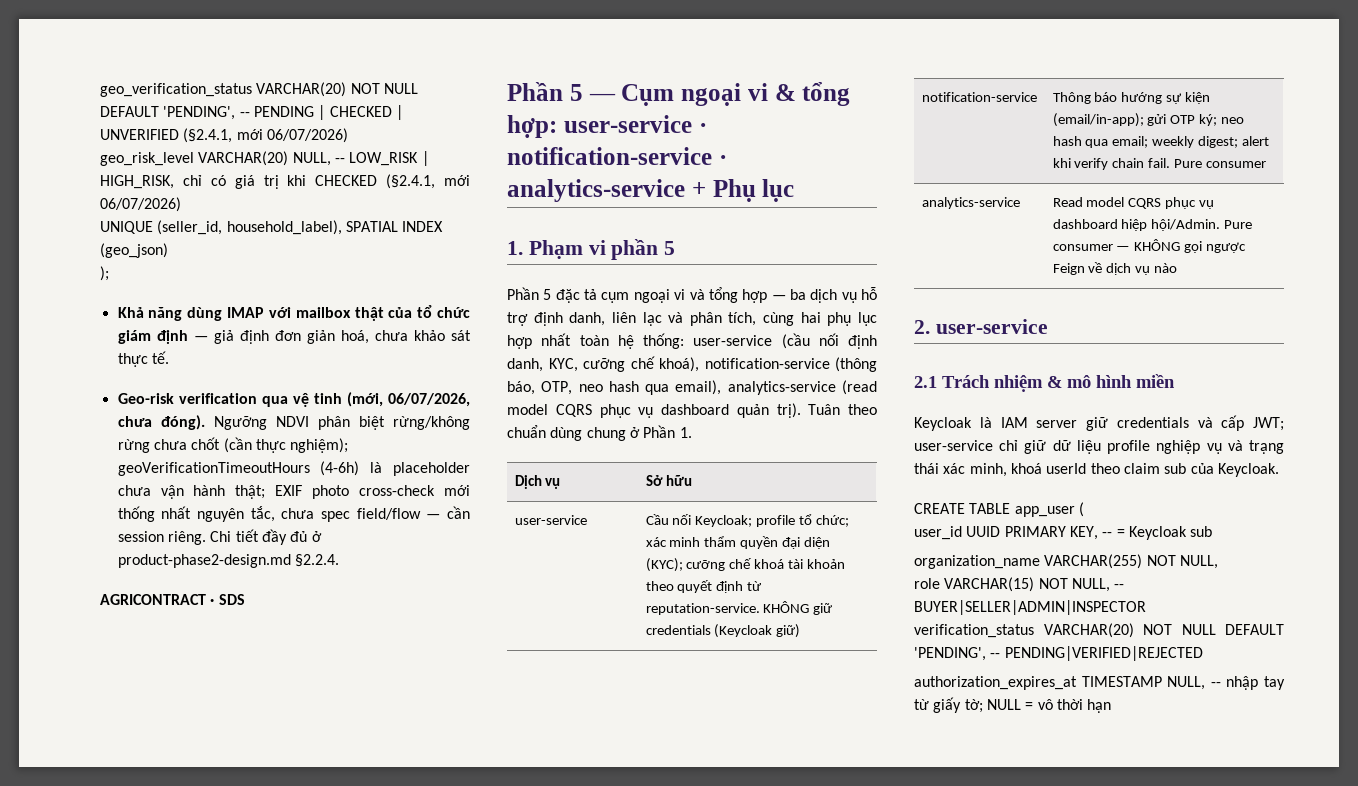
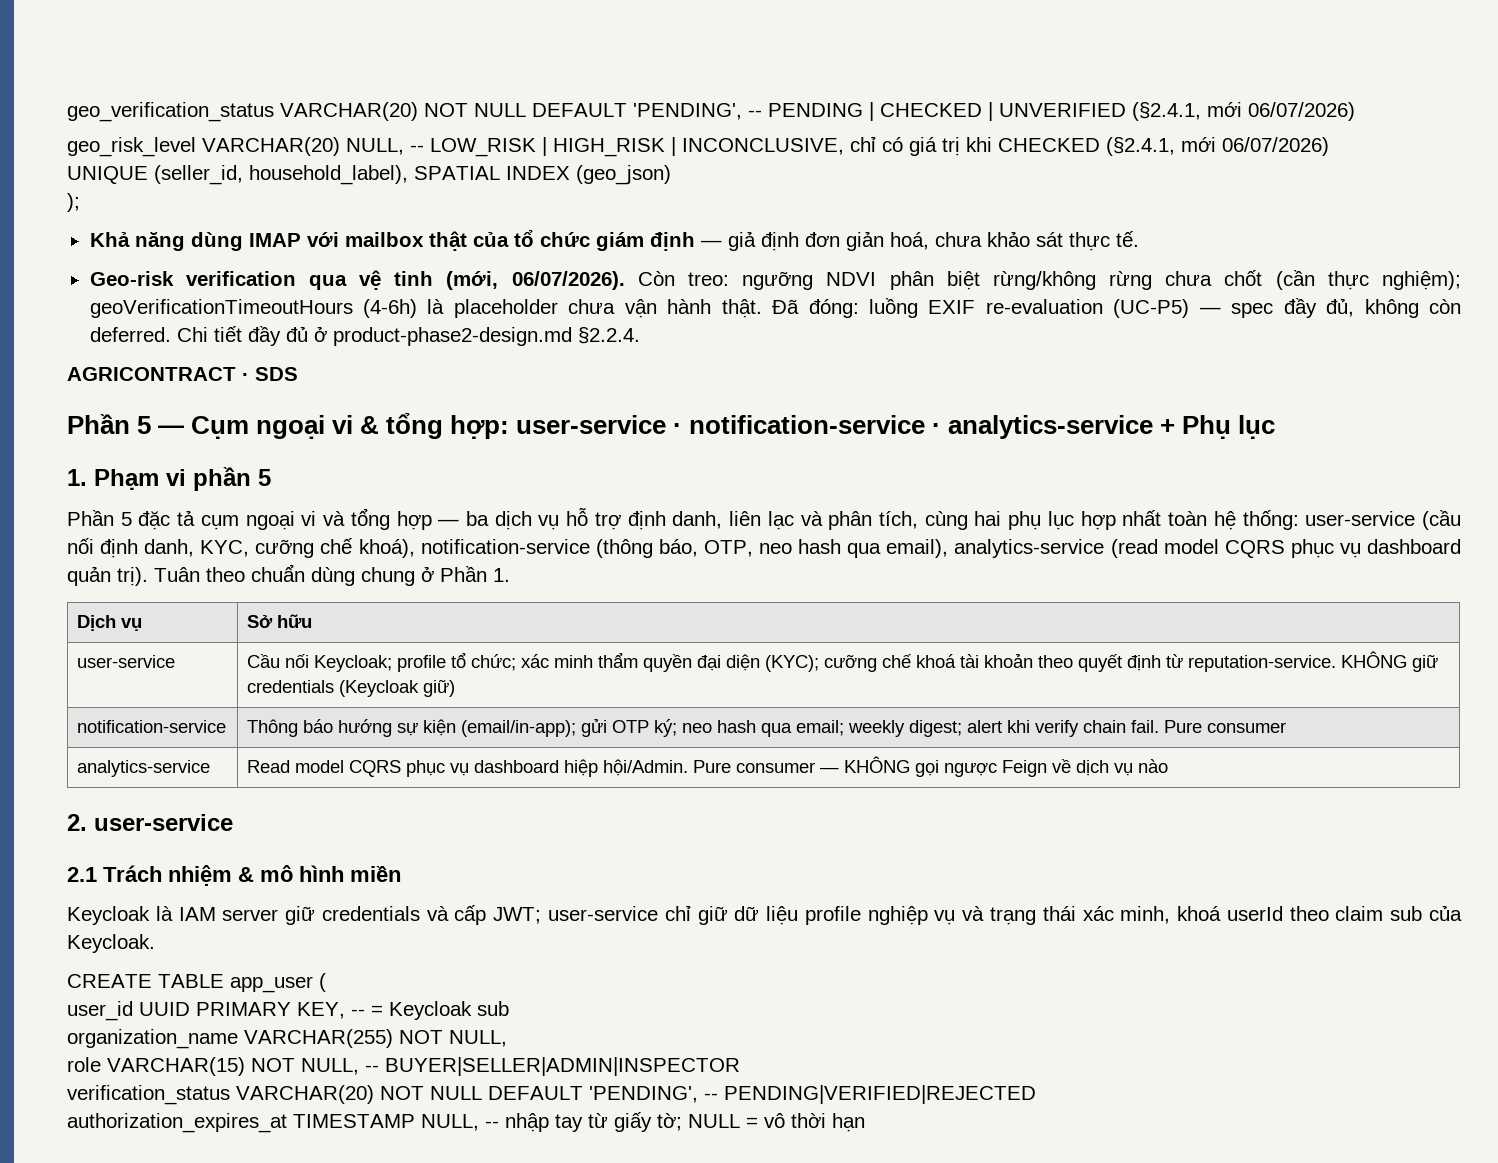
- geo_risk_level VARCHAR(20) NULL, -- LOW_RISK | HIGH_RISK, chỉ có giá trị khi CHECKED (§2.4.1, mới 06/07/2026)
+ geo_risk_level VARCHAR(20) NULL, -- LOW_RISK | HIGH_RISK | INCONCLUSIVE, chỉ có giá trị khi CHECKED (§2.4.1, mới 06/07/2026)
- Geo-risk verification qua vệ tinh (mới, 06/07/2026, chưa đóng). Ngưỡng NDVI phân biệt rừng/không rừng chưa chốt (cần thực nghiệm); geoVerificationTimeoutHours (4-6h) là placeholder chưa vận hành thật; EXIF photo cross-check mới thống nhất nguyên tắc, chưa spec field/flow — cần session riêng.
+ Geo-risk verification qua vệ tinh (mới, 06/07/2026). Còn treo: ngưỡng NDVI phân biệt rừng/không rừng chưa chốt (cần thực nghiệm); geoVerificationTimeoutHours (4-6h) là placeholder chưa vận hành thật. Đã đóng: luồng EXIF re-evaluation (UC-P5) — spec đầy đủ, không còn deferred.

